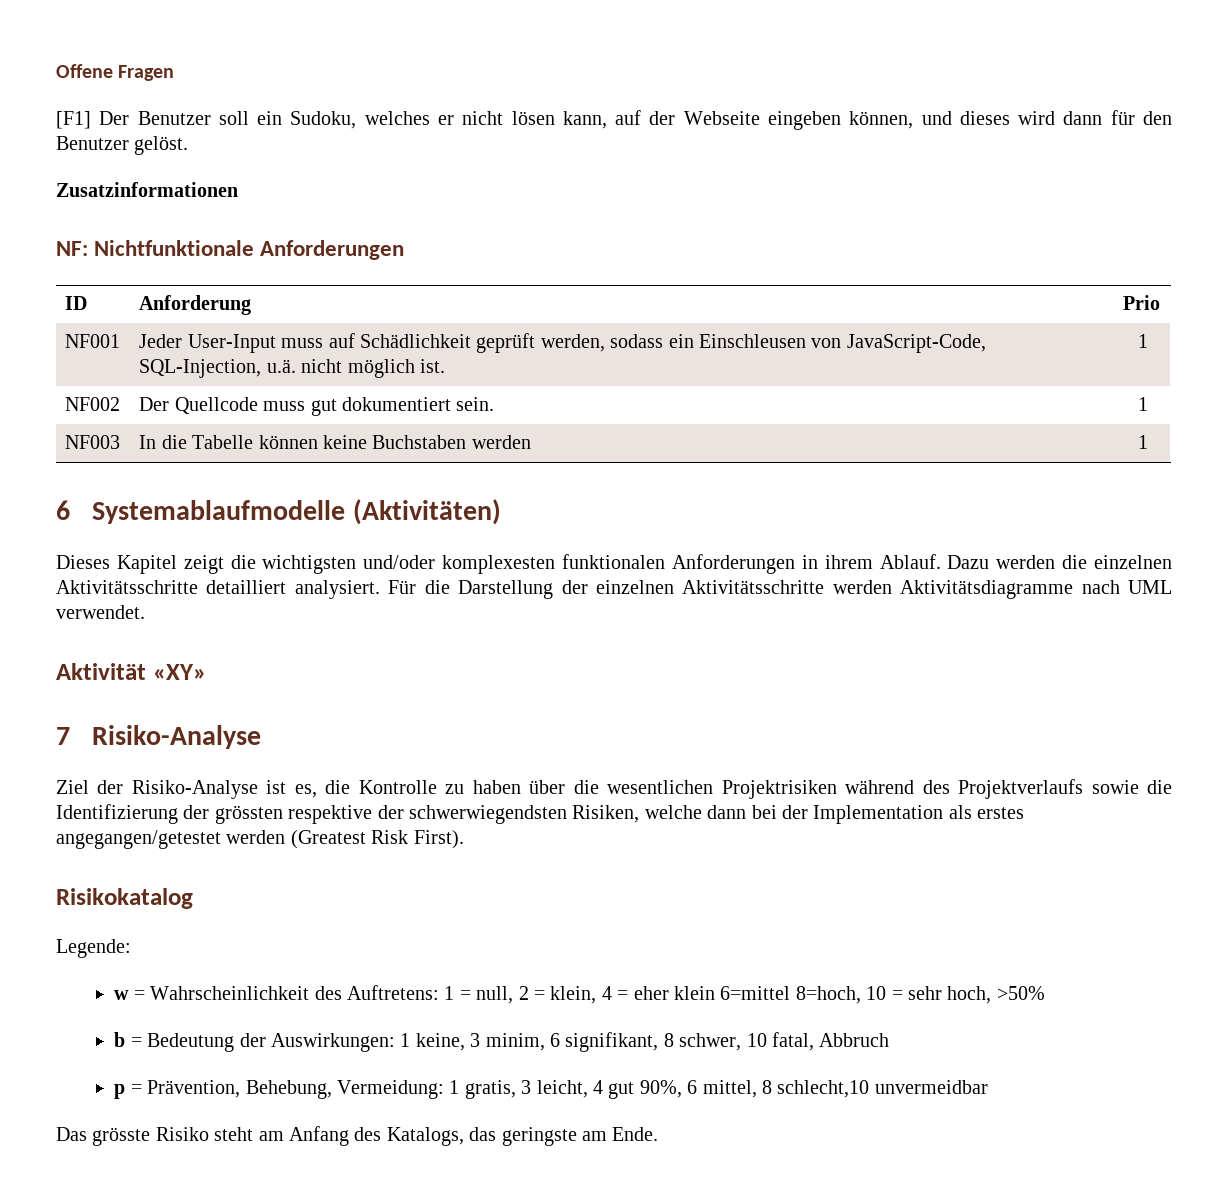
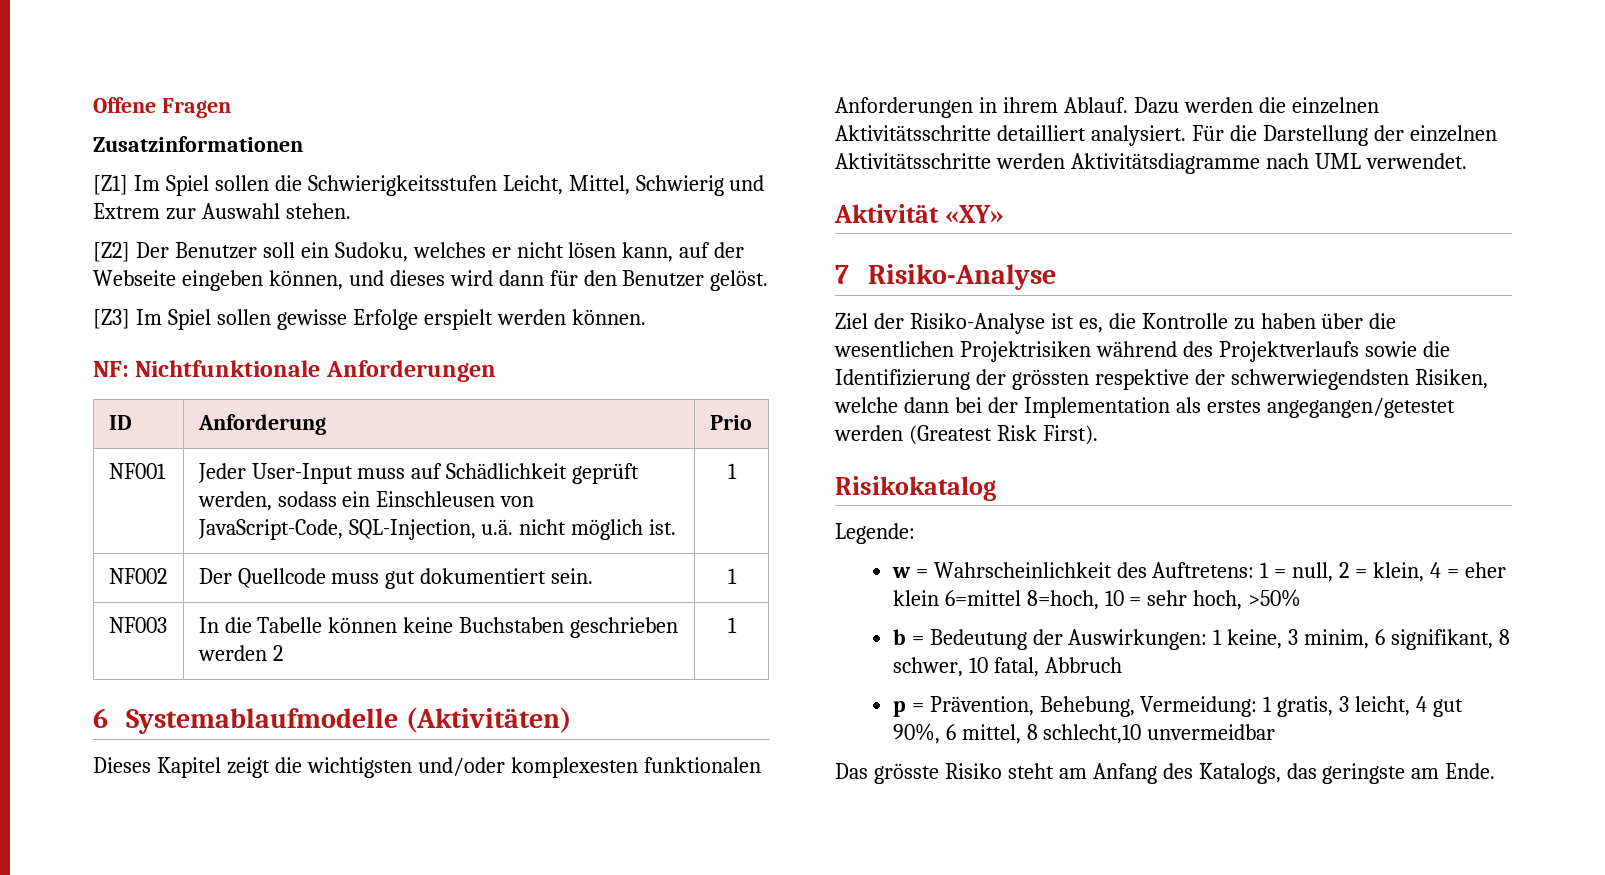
- [F1] Der Benutzer soll ein Sudoku, welches er nicht lösen kann, auf der Webseite eingeben können, und dieses wird dann für den Benutzer gelöst.
+ Zusatzinformationen
+ [Z1] Im Spiel sollen die Schwierigkeitsstufen Leicht, Mittel, Schwierig und Extrem zur Auswahl stehen.
+ [Z2] Der Benutzer soll ein Sudoku, welches er nicht lösen kann, auf der Webseite eingeben können, und dieses wird dann für den Benutzer gelöst.
- Zusatzinformationen
+ [Z3] Im Spiel sollen gewisse Erfolge erspielt werden können.
- NF003 | In die Tabelle können keine Buchstaben werden | 1
+ NF003 | In die Tabelle können keine Buchstaben geschrieben werden 2 | 1

